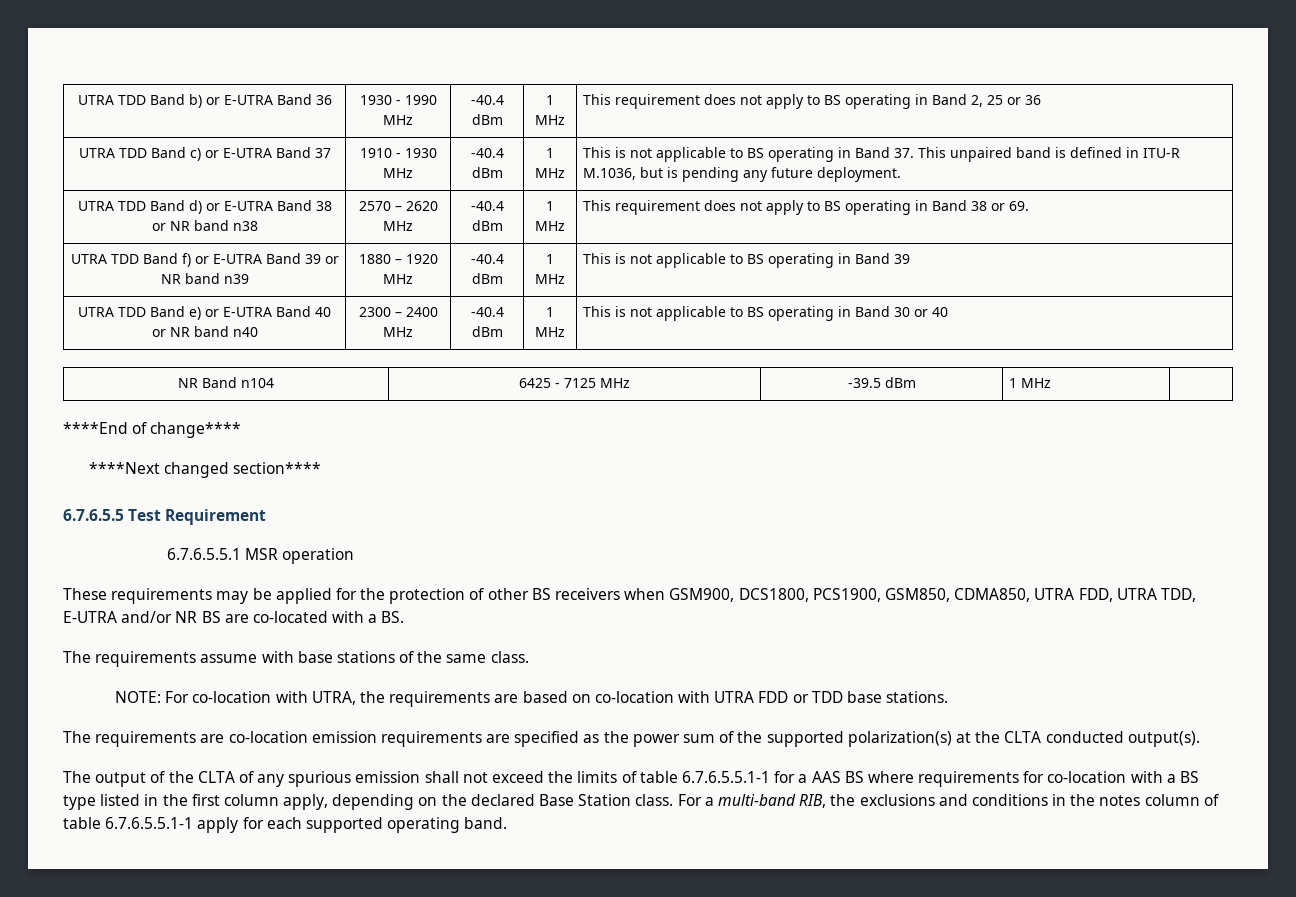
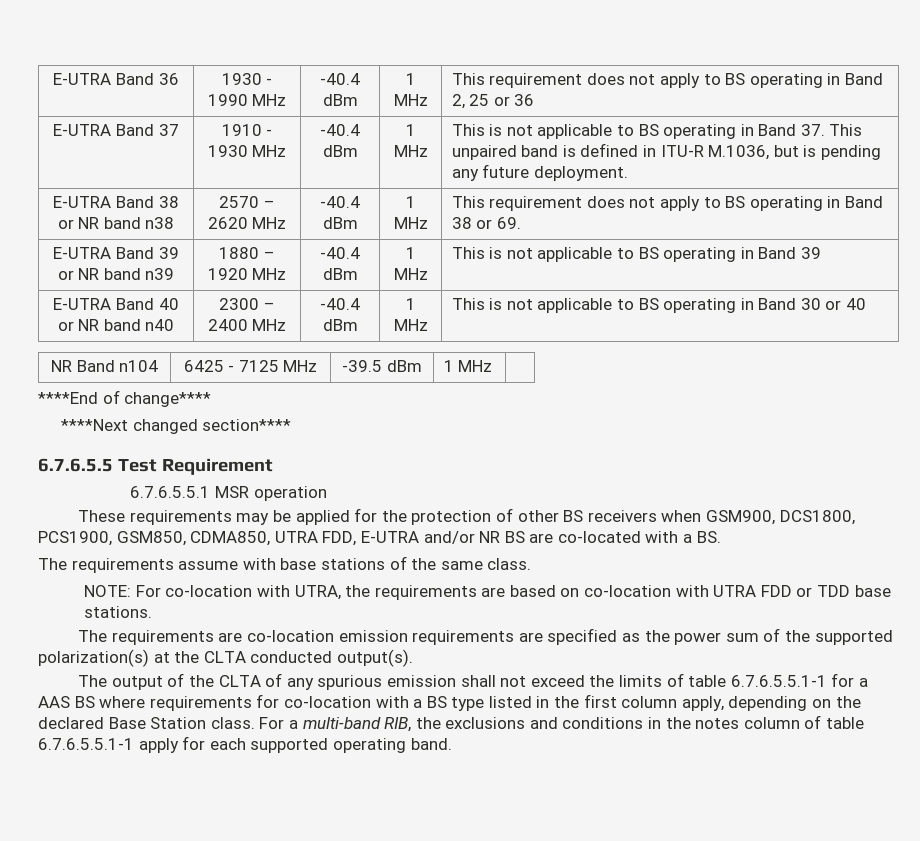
- UTRA TDD Band b) or E-UTRA Band 36 | 1930 - 1990 MHz | -40.4 dBm | 1 MHz | This requirement does not apply to BS operating in Band 2, 25 or 36
+ E-UTRA Band 36 | 1930 - 1990 MHz | -40.4 dBm | 1 MHz | This requirement does not apply to BS operating in Band 2, 25 or 36
- UTRA TDD Band c) or E-UTRA Band 37 | 1910 - 1930 MHz | -40.4 dBm | 1 MHz | This is not applicable to BS operating in Band 37. This unpaired band is defined in ITU-R M.1036, but is pending any future deployment.
+ E-UTRA Band 37 | 1910 - 1930 MHz | -40.4 dBm | 1 MHz | This is not applicable to BS operating in Band 37. This unpaired band is defined in ITU-R M.1036, but is pending any future deployment.
- UTRA TDD Band d) or E-UTRA Band 38 or NR band n38 | 2570 – 2620 MHz | -40.4 dBm | 1 MHz | This requirement does not apply to BS operating in Band 38 or 69.
+ E-UTRA Band 38 or NR band n38 | 2570 – 2620 MHz | -40.4 dBm | 1 MHz | This requirement does not apply to BS operating in Band 38 or 69.
- UTRA TDD Band f) or E-UTRA Band 39 or NR band n39 | 1880 – 1920 MHz | -40.4 dBm | 1 MHz | This is not applicable to BS operating in Band 39
+ E-UTRA Band 39 or NR band n39 | 1880 – 1920 MHz | -40.4 dBm | 1 MHz | This is not applicable to BS operating in Band 39
- UTRA TDD Band e) or E-UTRA Band 40 or NR band n40 | 2300 – 2400 MHz | -40.4 dBm | 1 MHz | This is not applicable to BS operating in Band 30 or 40
+ E-UTRA Band 40 or NR band n40 | 2300 – 2400 MHz | -40.4 dBm | 1 MHz | This is not applicable to BS operating in Band 30 or 40
- These requirements may be applied for the protection of other BS receivers when GSM900, DCS1800, PCS1900, GSM850, CDMA850, UTRA FDD, UTRA TDD, E-UTRA and/or NR BS are co-located with a BS.
+ These requirements may be applied for the protection of other BS receivers when GSM900, DCS1800, PCS1900, GSM850, CDMA850, UTRA FDD, E-UTRA and/or NR BS are co-located with a BS.

